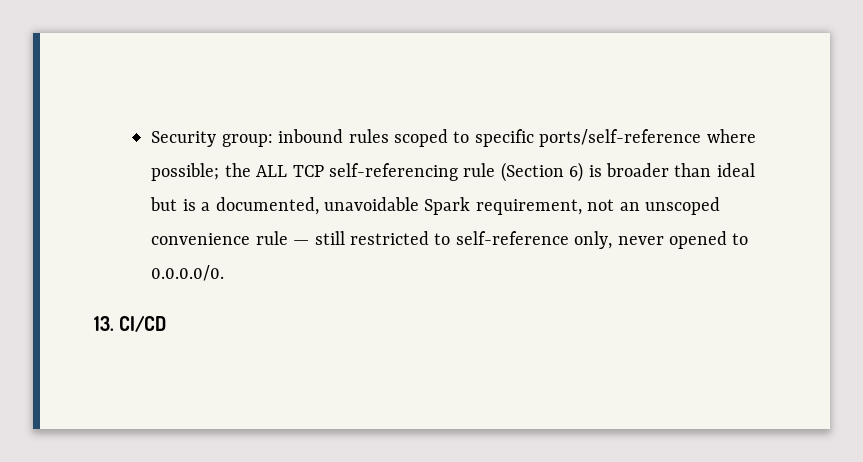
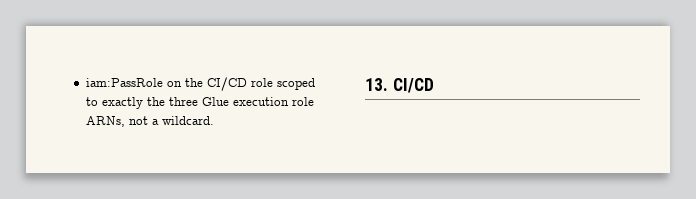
- Security group: inbound rules scoped to specific ports/self-reference where possible; the ALL TCP self-referencing rule (Section 6) is broader than ideal but is a documented, unavoidable Spark requirement, not an unscoped convenience rule — still restricted to self-reference only, never opened to 0.0.0.0/0.
+ iam:PassRole on the CI/CD role scoped to exactly the three Glue execution role ARNs, not a wildcard.

